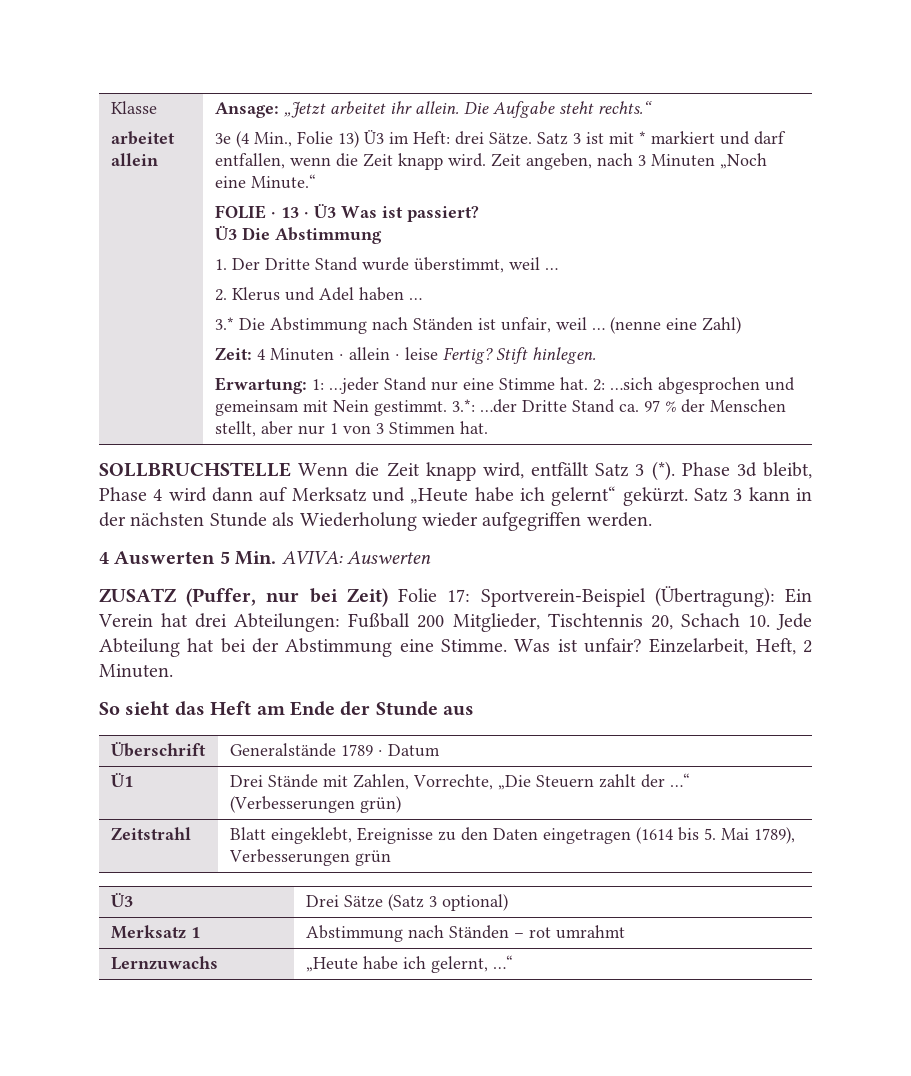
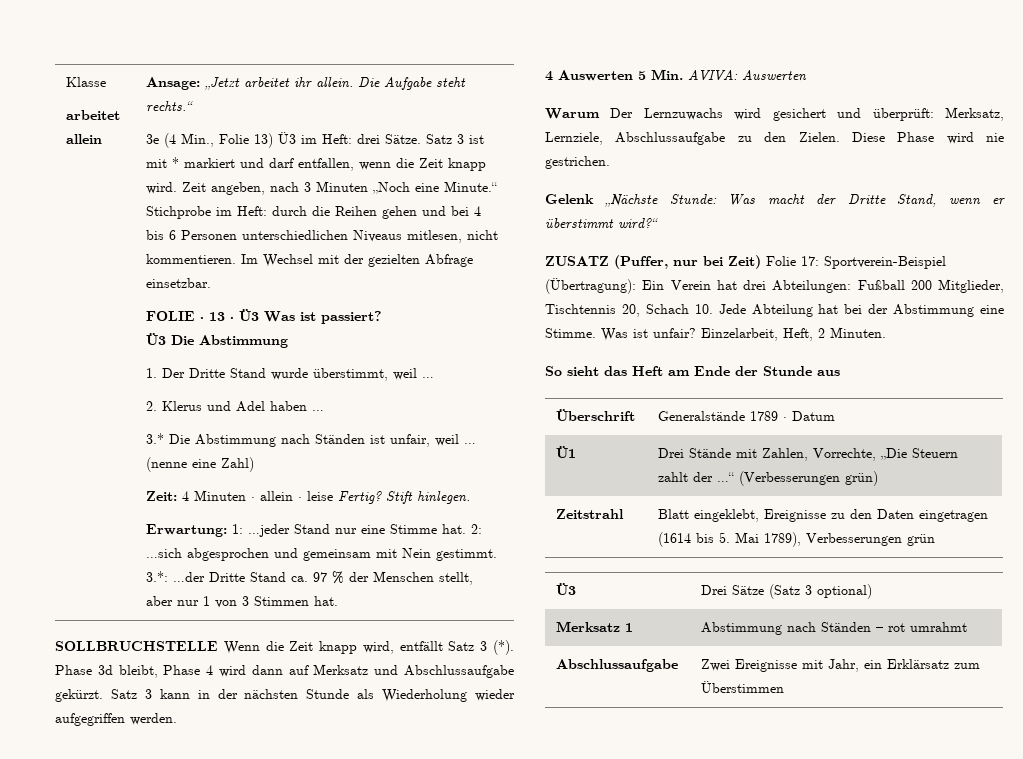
- Zeit angeben, nach 3 Minuten „Noch eine Minute.“
+ Zeit angeben, nach 3 Minuten „Noch eine Minute.“ Stichprobe im Heft: durch die Reihen gehen und bei 4 bis 6 Personen unterschiedlichen Niveaus mitlesen, nicht kommentieren. Im Wechsel mit der gezielten Abfrage einsetzbar.
- Phase 3d bleibt, Phase 4 wird dann auf Merksatz und „Heute habe ich gelernt“ gekürzt.
+ Phase 3d bleibt, Phase 4 wird dann auf Merksatz und Abschlussaufgabe gekürzt.
+ Warum Der Lernzuwachs wird gesichert und überprüft: Merksatz, Lernziele, Abschlussaufgabe zu den Zielen. Diese Phase wird nie gestrichen.
+ Gelenk „Nächste Stunde: Was macht der Dritte Stand, wenn er überstimmt wird?“
- Lernzuwachs | „Heute habe ich gelernt, …“
+ Abschlussaufgabe | Zwei Ereignisse mit Jahr, ein Erklärsatz zum Überstimmen

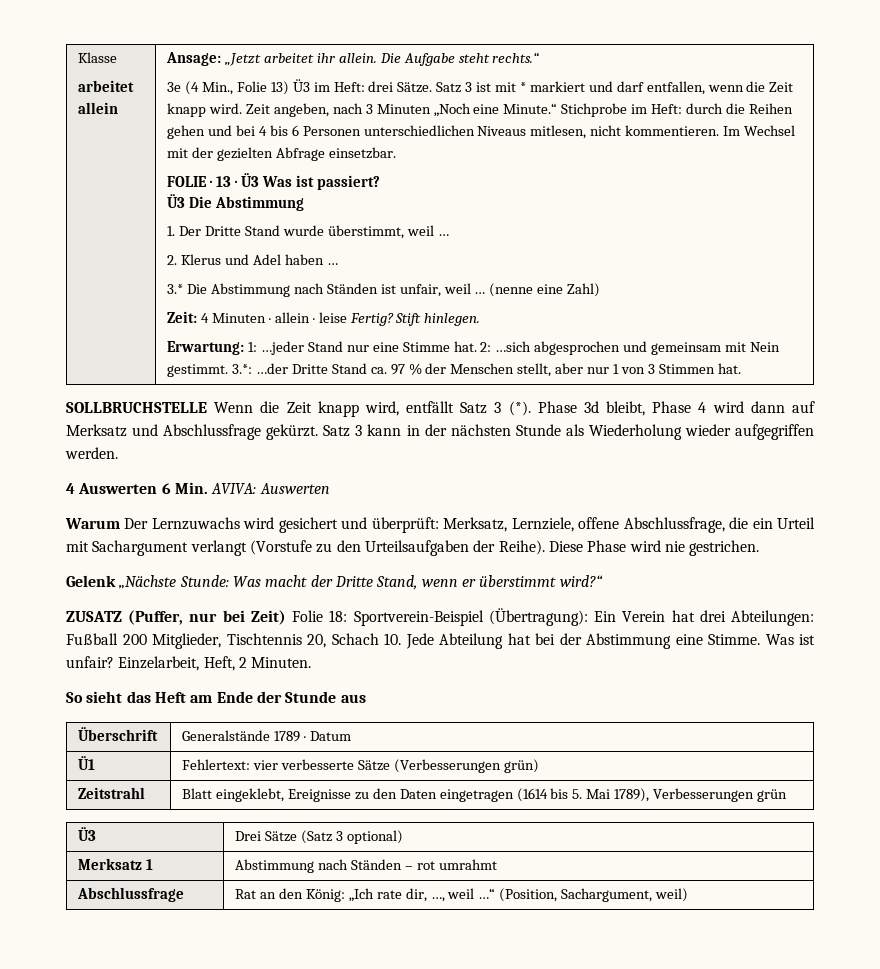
- Phase 3d bleibt, Phase 4 wird dann auf Merksatz und Abschlussaufgabe gekürzt.
+ Phase 3d bleibt, Phase 4 wird dann auf Merksatz und Abschlussfrage gekürzt.
- 4 Auswerten 5 Min. AVIVA: Auswerten
+ 4 Auswerten 6 Min. AVIVA: Auswerten
- Warum Der Lernzuwachs wird gesichert und überprüft: Merksatz, Lernziele, Abschlussaufgabe zu den Zielen.
+ Warum Der Lernzuwachs wird gesichert und überprüft: Merksatz, Lernziele, offene Abschlussfrage, die ein Urteil mit Sachargument verlangt (Vorstufe zu den Urteilsaufgaben der Reihe).
- ZUSATZ (Puffer, nur bei Zeit) Folie 17: Sportverein-Beispiel (Übertragung): Ein Verein hat drei Abteilungen: Fußball 200 Mitglieder, Tischtennis 20, Schach 10. Jede Abteilung hat bei der Abstimmung eine Stimme.
+ ZUSATZ (Puffer, nur bei Zeit) Folie 18: Sportverein-Beispiel (Übertragung): Ein Verein hat drei Abteilungen: Fußball 200 Mitglieder, Tischtennis 20, Schach 10. Jede Abteilung hat bei der Abstimmung eine Stimme.
- Ü1 | Drei Stände mit Zahlen, Vorrechte, „Die Steuern zahlt der …“ (Verbesserungen grün)
+ Ü1 | Fehlertext: vier verbesserte Sätze (Verbesserungen grün)
- Abschlussaufgabe | Zwei Ereignisse mit Jahr, ein Erklärsatz zum Überstimmen
+ Abschlussfrage | Rat an den König: „Ich rate dir, …, weil …“ (Position, Sachargument, weil)

